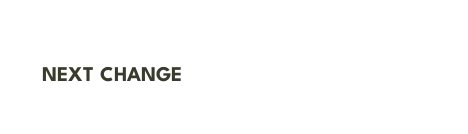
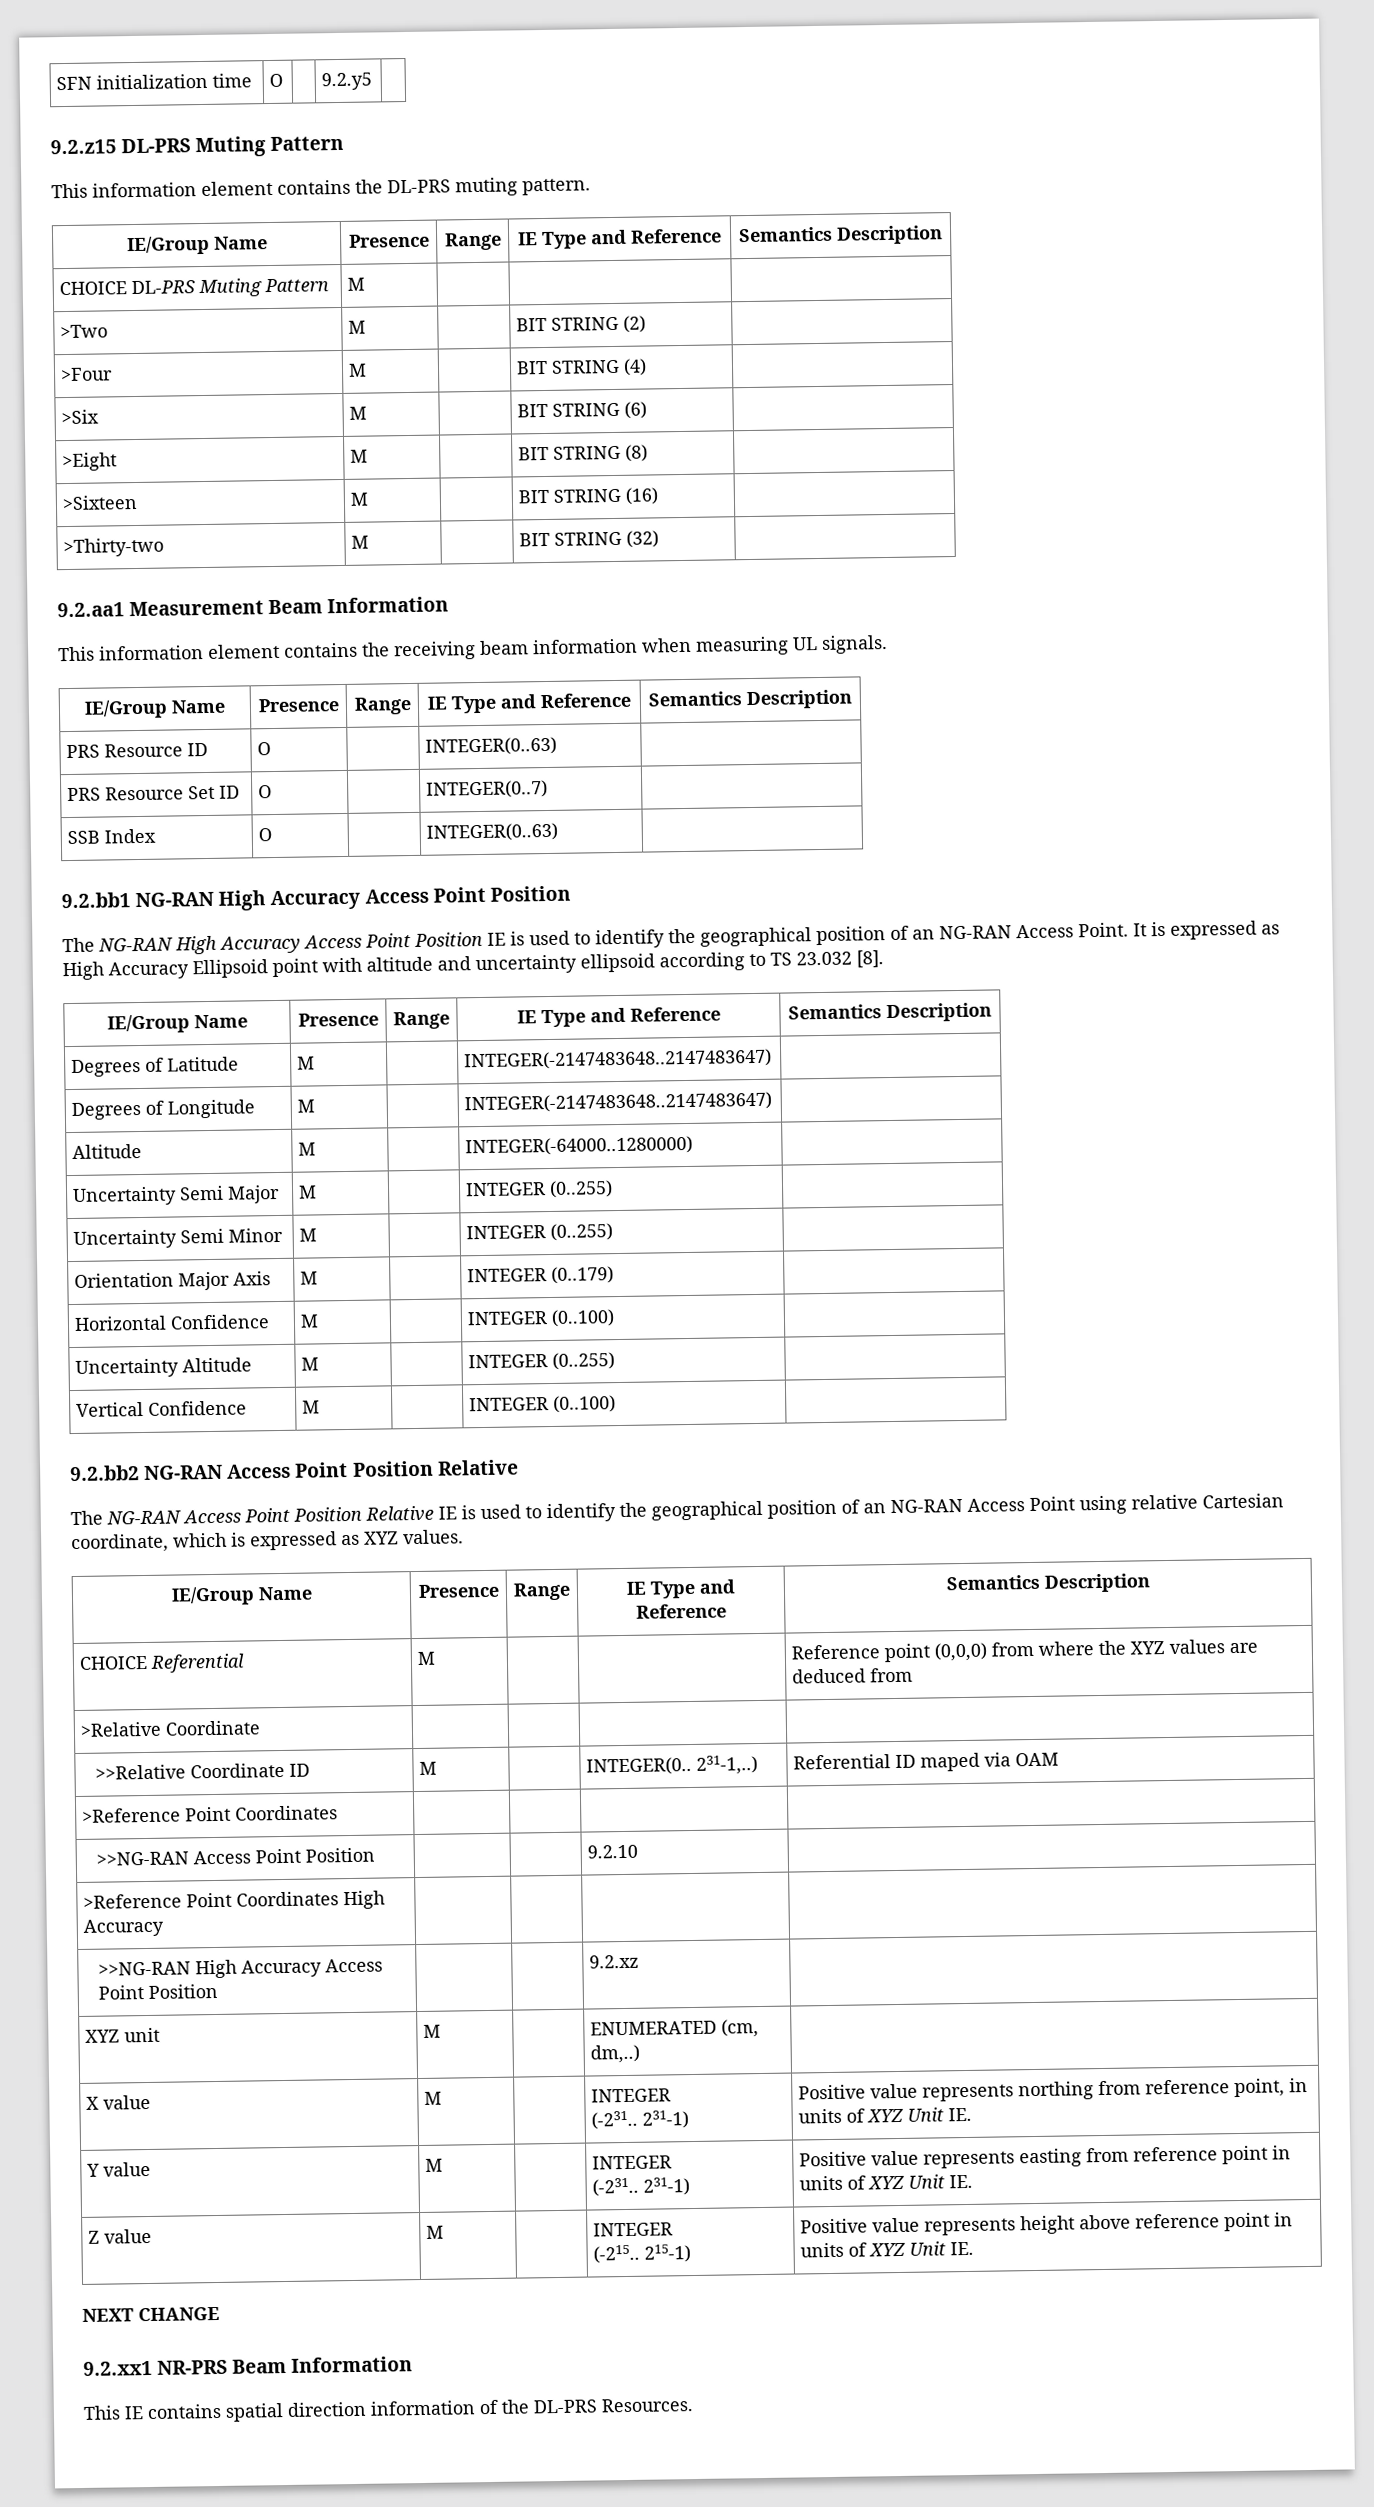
+ SFN initialization time | O | | 9.2.y5 |
+ 9.2.z15 DL-PRS Muting Pattern
+ This information element contains the DL-PRS muting pattern.
+ IE/Group Name | Presence | Range | IE Type and Reference | Semantics Description
+ CHOICE DL-PRS Muting Pattern | M | | |
+ >Two | M | | BIT STRING (2) |
+ >Four | M | | BIT STRING (4) |
+ >Six | M | | BIT STRING (6) |
+ >Eight | M | | BIT STRING (8) |
+ >Sixteen | M | | BIT STRING (16) |
+ >Thirty-two | M | | BIT STRING (32) |
+ 9.2.aa1 Measurement Beam Information
+ This information element contains the receiving beam information when measuring UL signals.
+ IE/Group Name | Presence | Range | IE Type and Reference | Semantics Description
+ PRS Resource ID | O | | INTEGER(0..63) |
+ PRS Resource Set ID | O | | INTEGER(0..7) |
+ SSB Index | O | | INTEGER(0..63) |
+ 9.2.bb1 NG-RAN High Accuracy Access Point Position
+ The NG-RAN High Accuracy Access Point Position IE is used to identify the geographical position of an NG-RAN Access Point. It is expressed as High Accuracy Ellipsoid point with altitude and uncertainty ellipsoid according to TS 23.032 [8].
+ IE/Group Name | Presence | Range | IE Type and Reference | Semantics Description
+ Degrees of Latitude | M | | INTEGER(-2147483648..2147483647) |
+ Degrees of Longitude | M | | INTEGER(-2147483648..2147483647) |
+ Altitude | M | | INTEGER(-64000..1280000) |
+ Uncertainty Semi Major | M | | INTEGER (0..255) |
+ Uncertainty Semi Minor | M | | INTEGER (0..255) |
+ Orientation Major Axis | M | | INTEGER (0..179) |
+ Horizontal Confidence | M | | INTEGER (0..100) |
+ Uncertainty Altitude | M | | INTEGER (0..255) |
+ Vertical Confidence | M | | INTEGER (0..100) |
+ 9.2.bb2 NG-RAN Access Point Position Relative
+ The NG-RAN Access Point Position Relative IE is used to identify the geographical position of an NG-RAN Access Point using relative Cartesian coordinate, which is expressed as XYZ values.
+ IE/Group Name | Presence | Range | IE Type and Reference | Semantics Description
+ CHOICE Referential | M | | | Reference point (0,0,0) from where the XYZ values are deduced from
+ >Relative Coordinate | | | |
+ >>Relative Coordinate ID | M | | INTEGER(0.. 231-1,..) | Referential ID maped via OAM
+ >Reference Point Coordinates | | | |
+ >>NG-RAN Access Point Position | | | 9.2.10 |
+ >Reference Point Coordinates High Accuracy | | | |
+ >>NG-RAN High Accuracy Access Point Position | | | 9.2.xz |
+ XYZ unit | M | | ENUMERATED (cm, dm,..) |
+ X value | M | | INTEGER
+ (-231.. 231-1) | Positive value represents northing from reference point, in units of XYZ Unit IE.
+ Y value | M | | INTEGER
+ (-231.. 231-1) | Positive value represents easting from reference point in units of XYZ Unit IE.
+ Z value | M | | INTEGER
+ (-215.. 215-1) | Positive value represents height above reference point in units of XYZ Unit IE.
  NEXT CHANGE
+ 9.2.xx1 NR-PRS Beam Information
+ This IE contains spatial direction information of the DL-PRS Resources.

